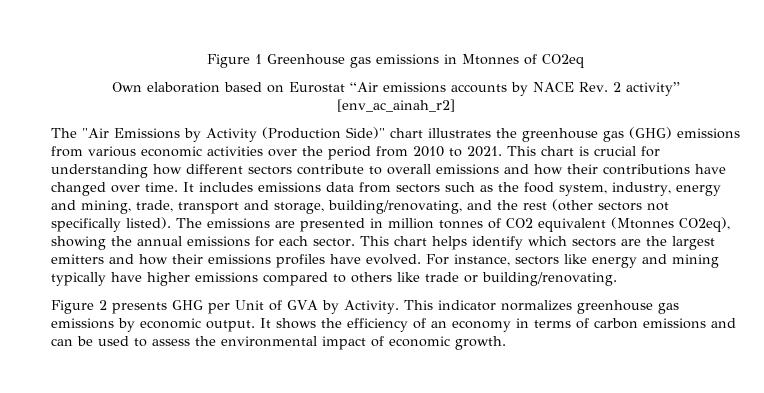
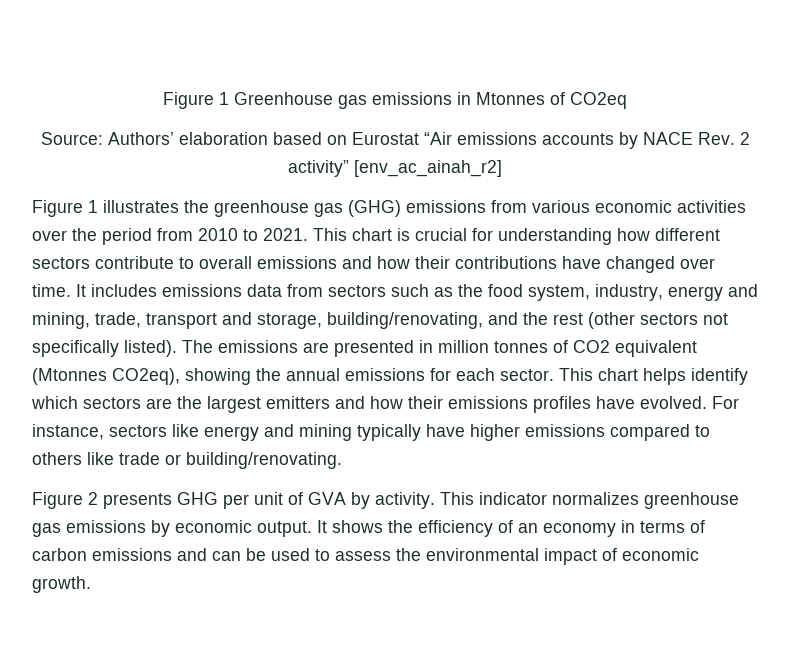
- Own elaboration based on Eurostat “Air emissions accounts by NACE Rev. 2 activity” [env_ac_ainah_r2]
+ Source: Authors’ elaboration based on Eurostat “Air emissions accounts by NACE Rev. 2 activity” [env_ac_ainah_r2]
- The "Air Emissions by Activity (Production Side)" chart illustrates the greenhouse gas (GHG) emissions from various economic activities over the period from 2010 to 2021.
+ Figure 1 illustrates the greenhouse gas (GHG) emissions from various economic activities over the period from 2010 to 2021.
- Figure 2 presents GHG per Unit of GVA by Activity.
+ Figure 2 presents GHG per unit of GVA by activity.

